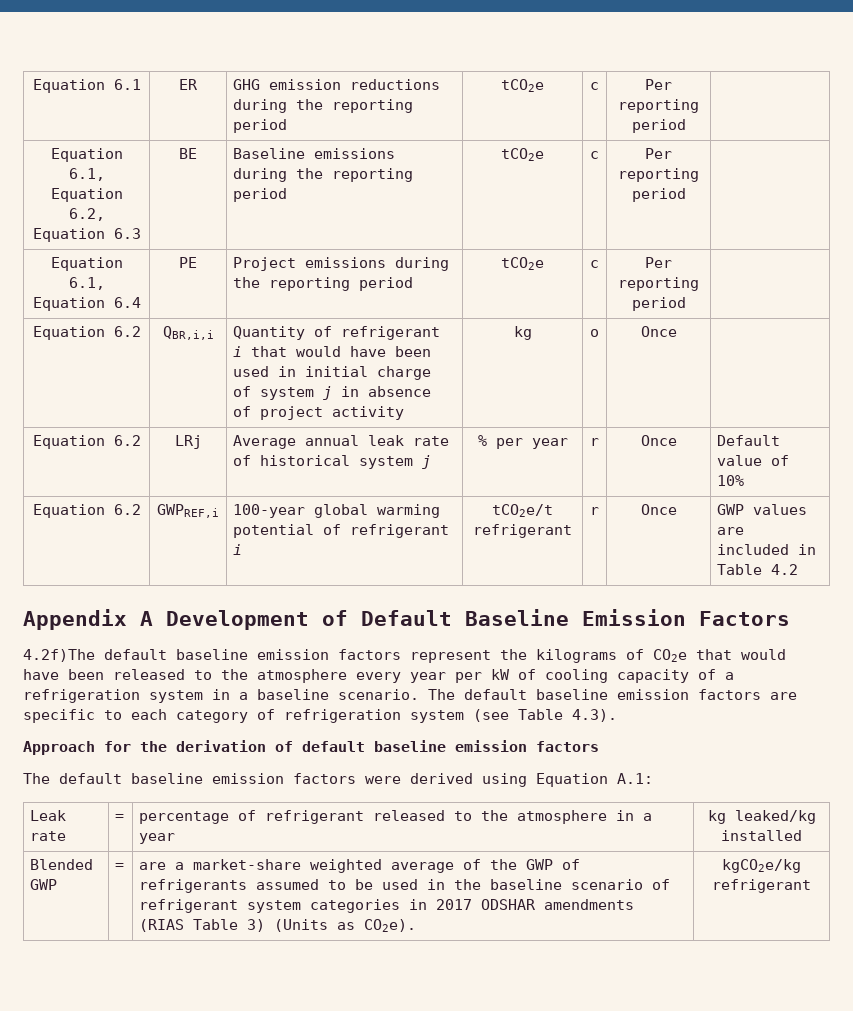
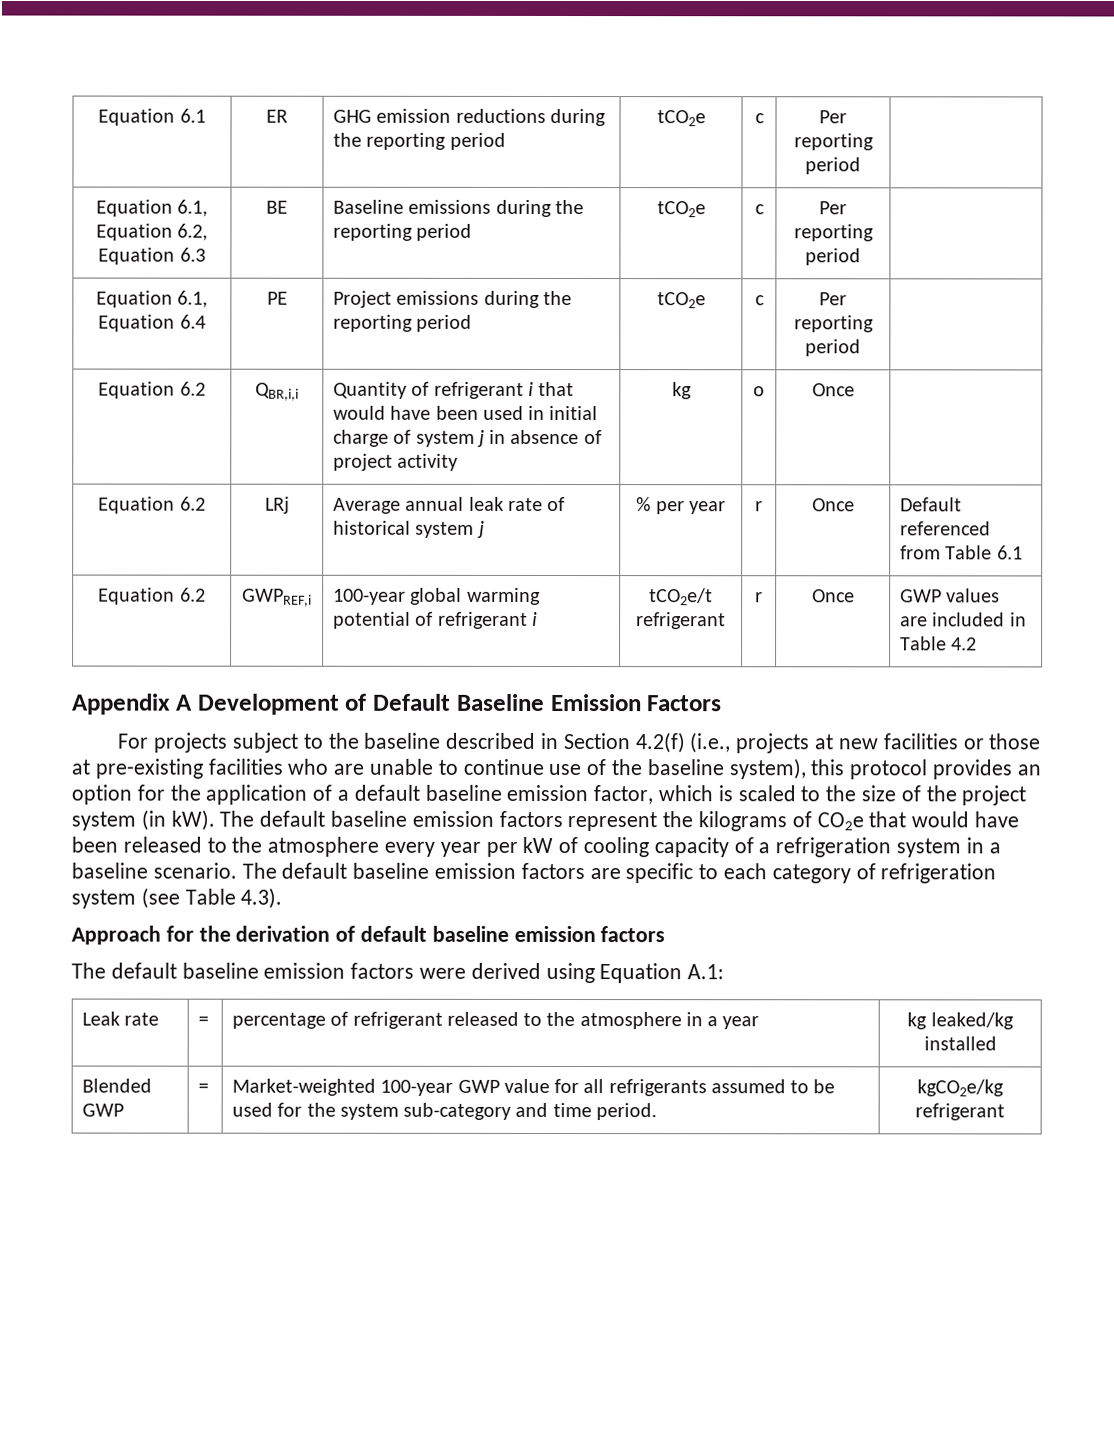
- Equation 6.2 | LRj | Average annual leak rate of historical system j | % per year | r | Once | Default value of 10%
+ Equation 6.2 | LRj | Average annual leak rate of historical system j | % per year | r | Once | Default referenced from Table 6.1
- 4.2f)The default baseline emission factors represent the kilograms of CO2e that would have been released to the atmosphere every year per kW of cooling capacity of a refrigeration system in a baseline scenario.
+ For projects subject to the baseline described in Section 4.2(f) (i.e., projects at new facilities or those at pre-existing facilities who are unable to continue use of the baseline system), this protocol provides an option for the application of a default baseline emission factor, which is scaled to the size of the project system (in kW). The default baseline emission factors represent the kilograms of CO2e that would have been released to the atmosphere every year per kW of cooling capacity of a refrigeration system in a baseline scenario.
- Blended GWP | = | are a market-share weighted average of the GWP of refrigerants assumed to be used in the baseline scenario of refrigerant system categories in 2017 ODSHAR amendments (RIAS Table 3) (Units as CO2e). | kgCO2e/kg refrigerant
+ Blended GWP | = | Market-weighted 100-year GWP value for all refrigerants assumed to be used for the system sub-category and time period. | kgCO2e/kg refrigerant

